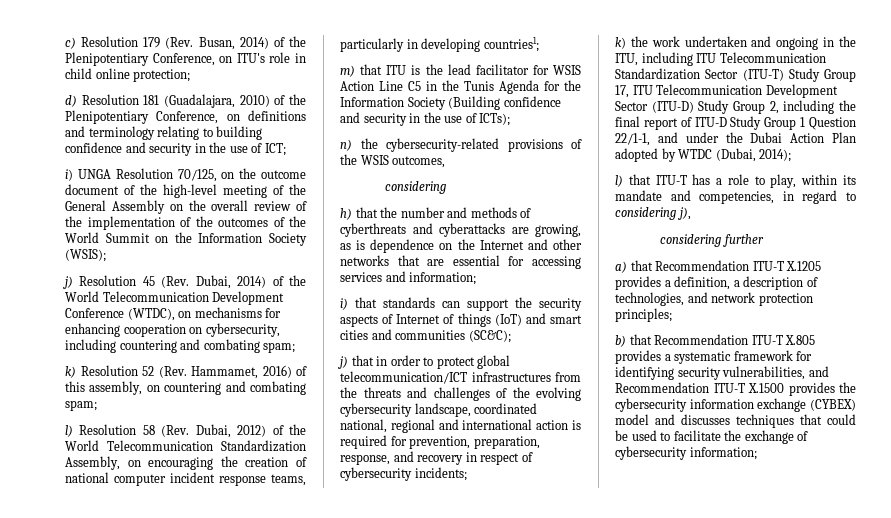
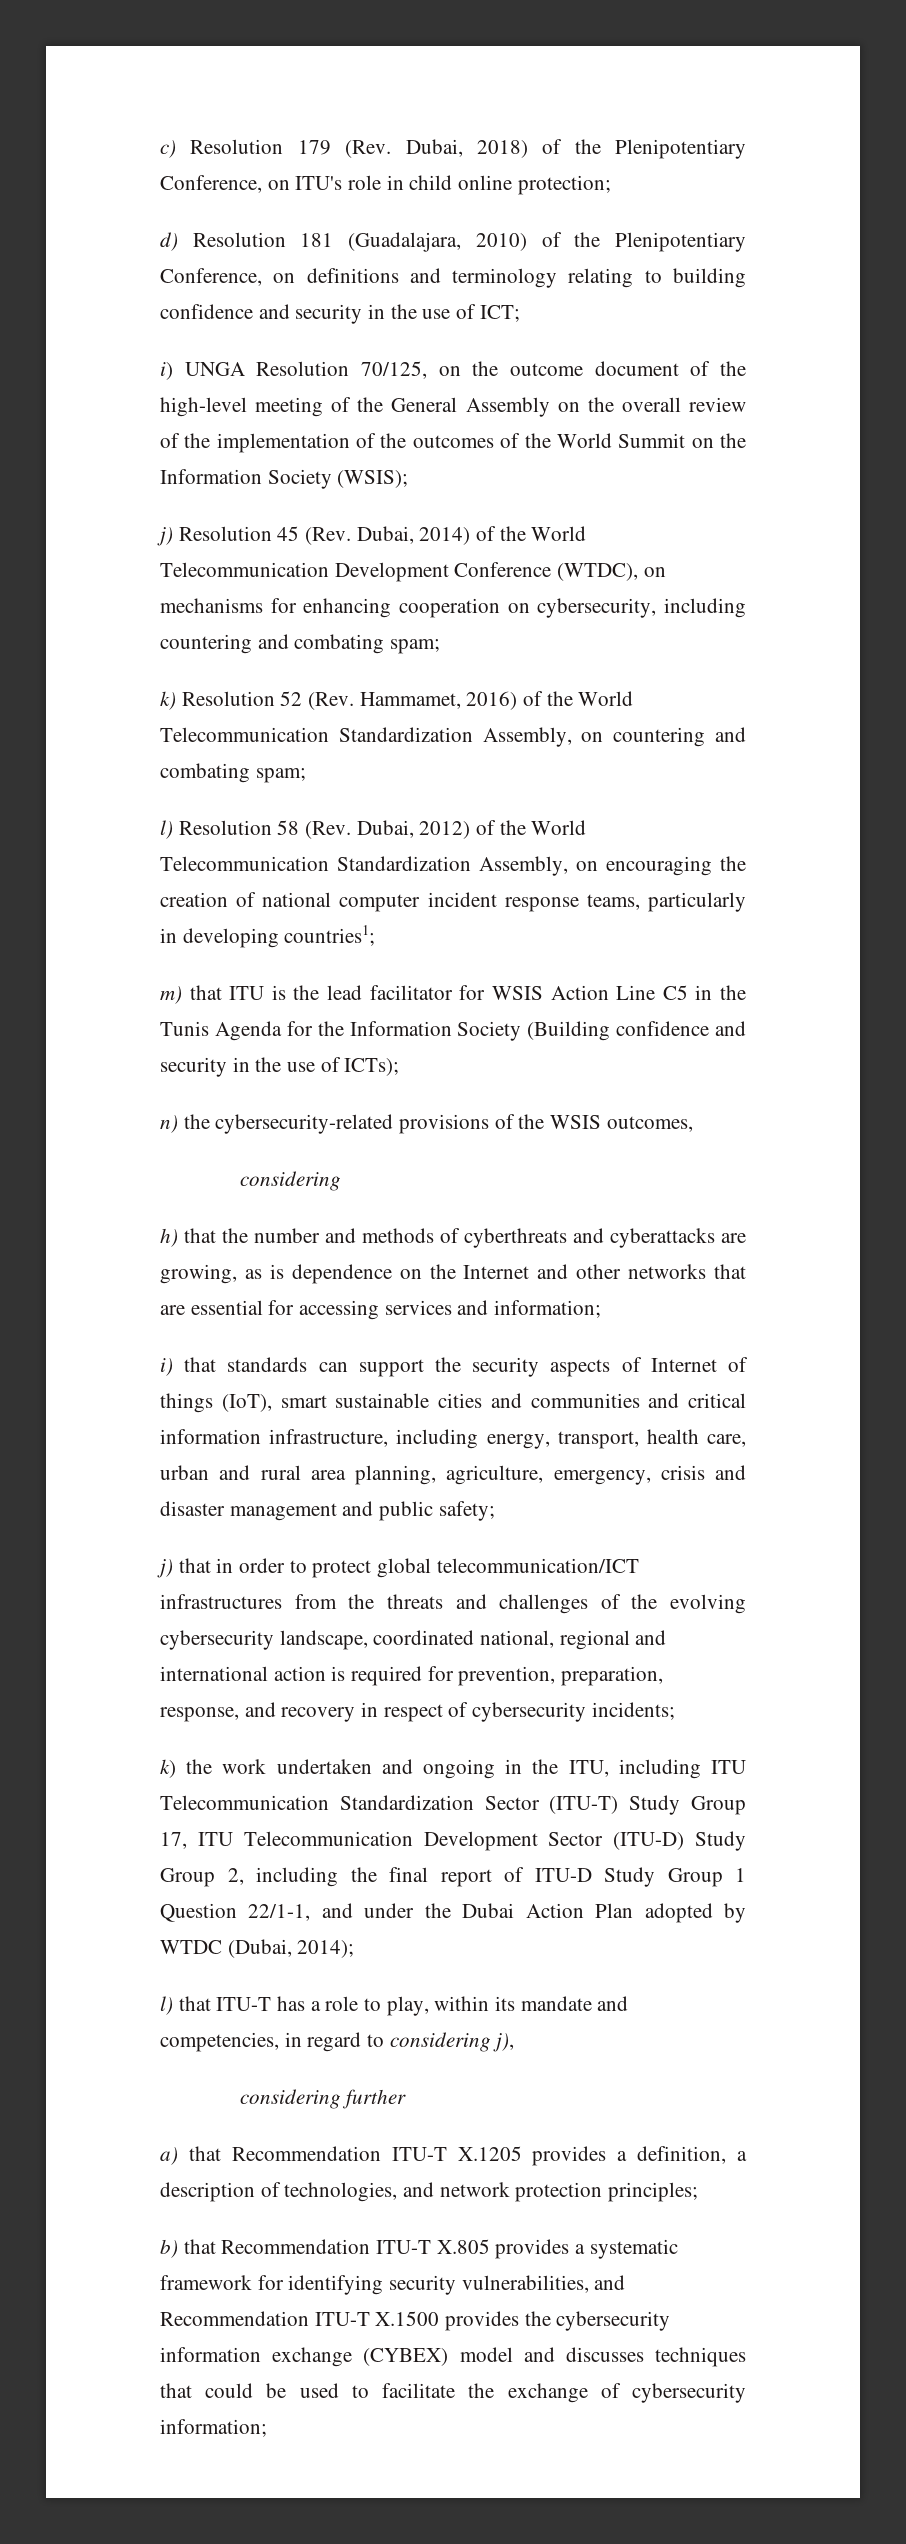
- c) Resolution 179 (Rev. Busan, 2014) of the Plenipotentiary Conference, on ITU's role in child online protection;
+ c) Resolution 179 (Rev. Dubai, 2018) of the Plenipotentiary Conference, on ITU's role in child online protection;
- k) Resolution 52 (Rev. Hammamet, 2016) of this assembly, on countering and combating spam;
+ k) Resolution 52 (Rev. Hammamet, 2016) of the World Telecommunication Standardization Assembly, on countering and combating spam;
- i) that standards can support the security aspects of Internet of things (IoT) and smart cities and communities (SC&C);
+ i) that standards can support the security aspects of Internet of things (IoT), smart sustainable cities and communities and critical information infrastructure, including energy, transport, health care, urban and rural area planning, agriculture, emergency, crisis and disaster management and public safety;

